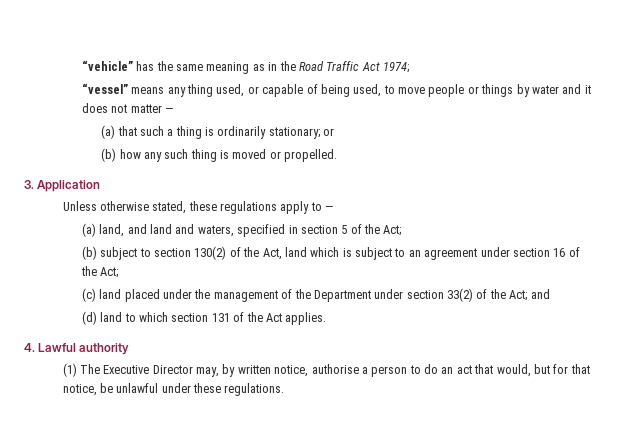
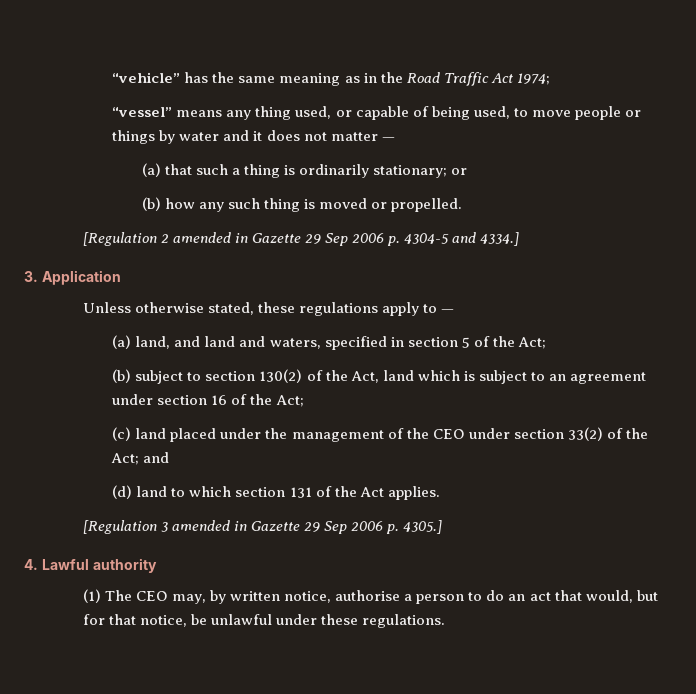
+ [Regulation 2 amended in Gazette 29 Sep 2006 p. 4304-5 and 4334.]
- (c) land placed under the management of the Department under section 33(2) of the Act; and
+ (c) land placed under the management of the CEO under section 33(2) of the Act; and
+ [Regulation 3 amended in Gazette 29 Sep 2006 p. 4305.]
- (1) The Executive Director may, by written notice, authorise a person to do an act that would, but for that notice, be unlawful under these regulations.
+ (1) The CEO may, by written notice, authorise a person to do an act that would, but for that notice, be unlawful under these regulations.

